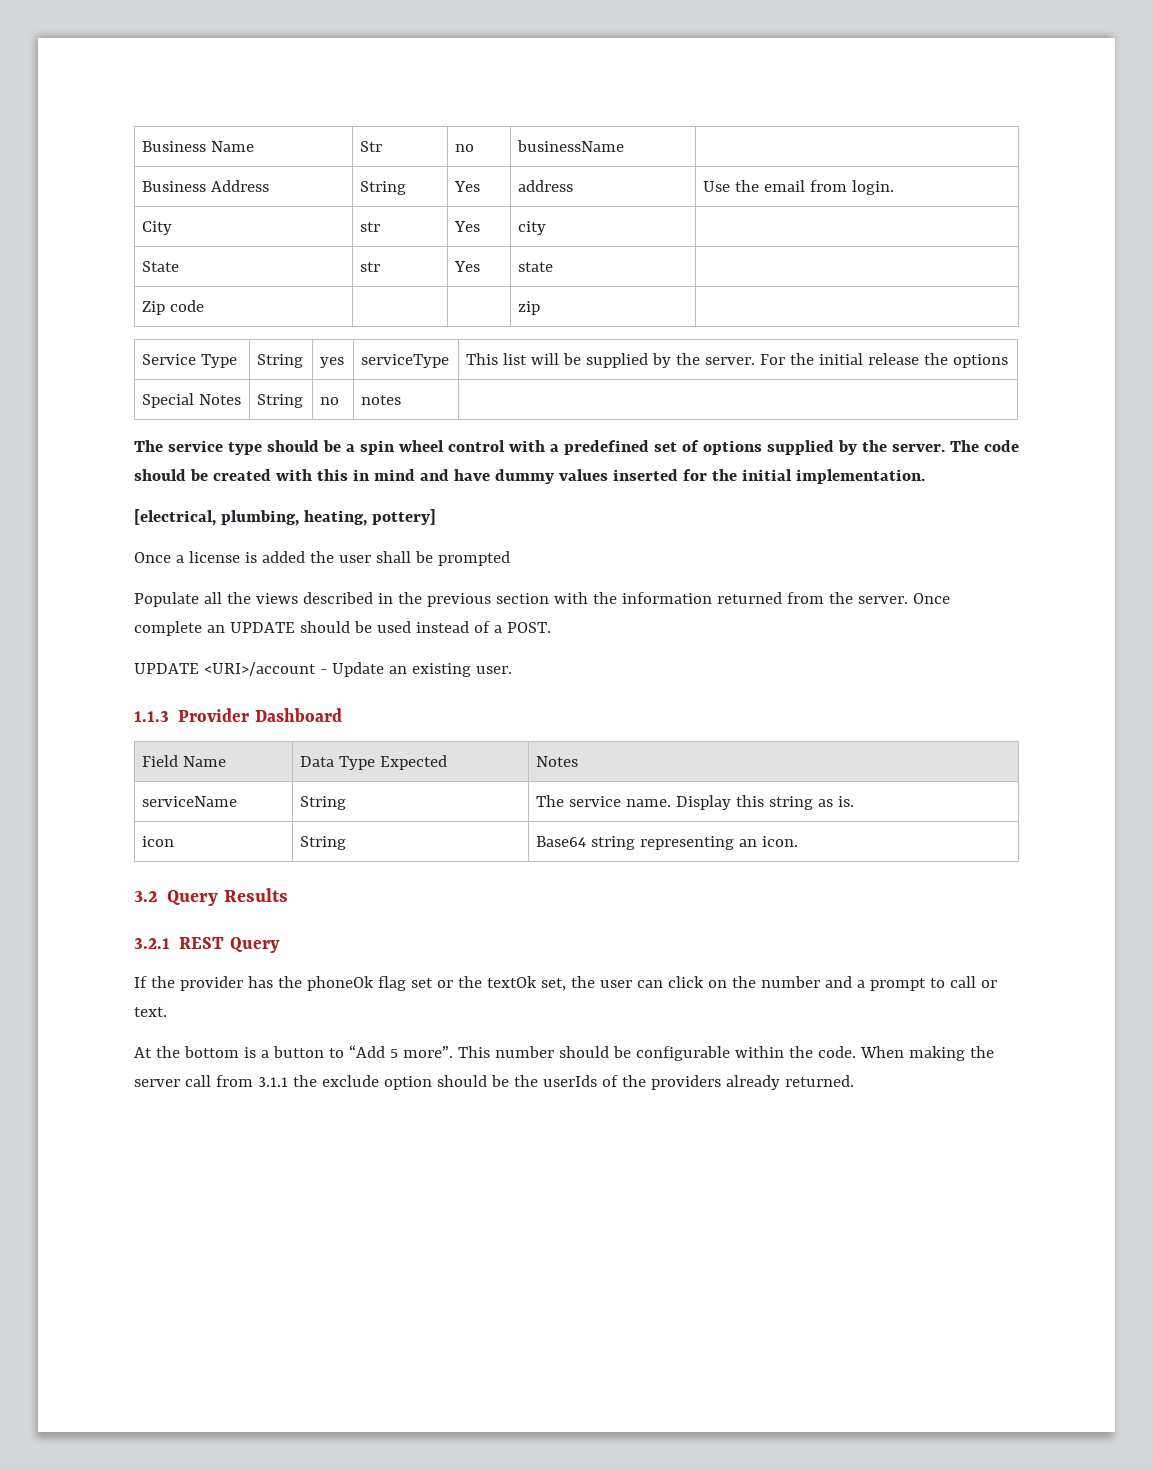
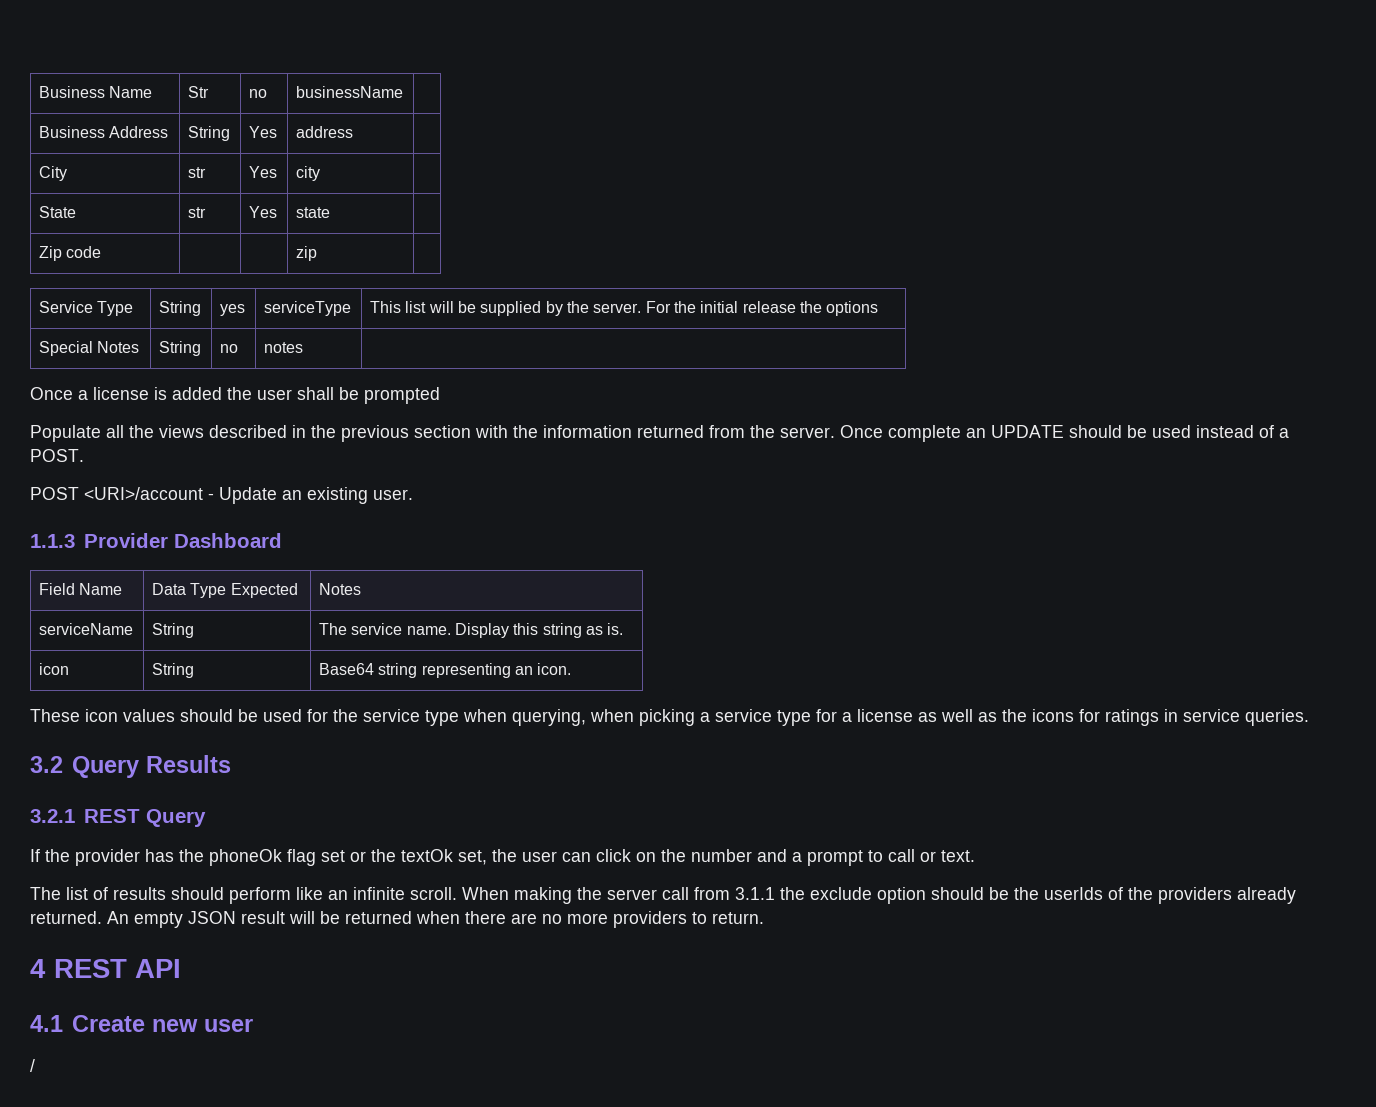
- Business Address | String | Yes | address | Use the email from login.
+ Business Address | String | Yes | address |
- The service type should be a spin wheel control with a predefined set of options supplied by the server. The code should be created with this in mind and have dummy values inserted for the initial implementation.
- [electrical, plumbing, heating, pottery]
- UPDATE <URI>/account - Update an existing user.
+ POST <URI>/account - Update an existing user.
+ These icon values should be used for the service type when querying, when picking a service type for a license as well as the icons for ratings in service queries.
- At the bottom is a button to “Add 5 more”. This number should be configurable within the code.
+ The list of results should perform like an infinite scroll.
+ An empty JSON result will be returned when there are no more providers to return.
+ 4 REST API
+ 4.1 Create new user
+ /

